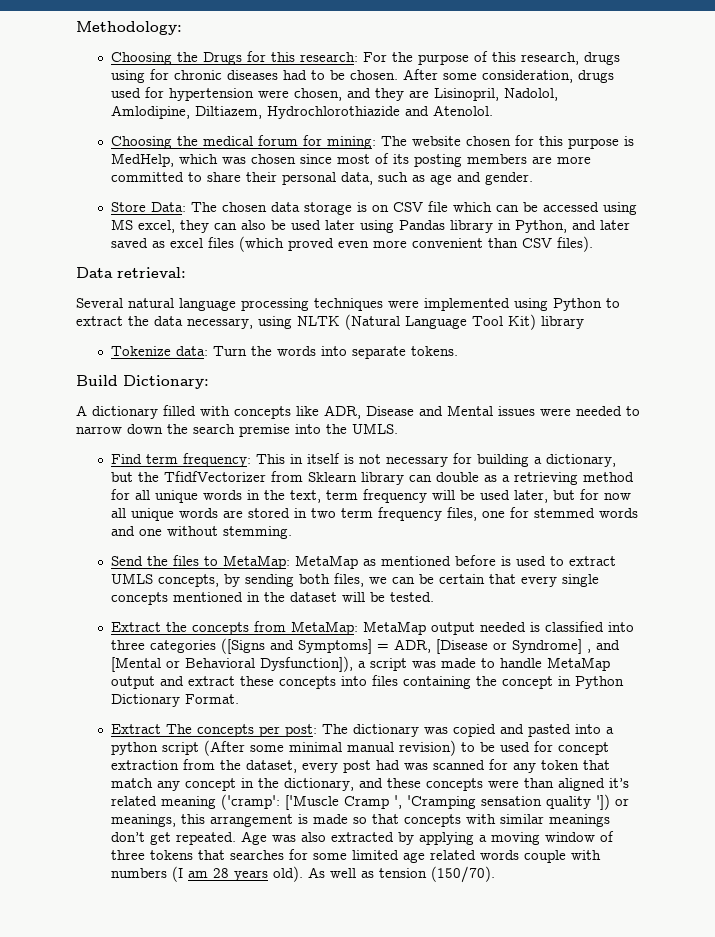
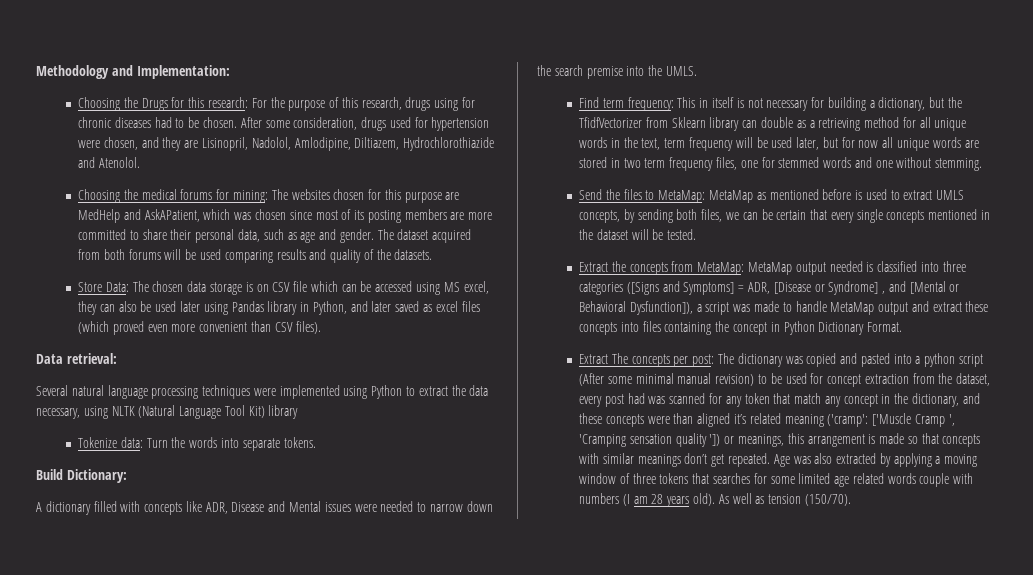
- Methodology:
+ Methodology and Implementation:
- Choosing the medical forum for mining: The website chosen for this purpose is MedHelp, which was chosen since most of its posting members are more committed to share their personal data, such as age and gender.
+ Choosing the medical forums for mining: The websites chosen for this purpose are MedHelp and AskAPatient, which was chosen since most of its posting members are more committed to share their personal data, such as age and gender. The dataset acquired from both forums will be used comparing results and quality of the datasets.

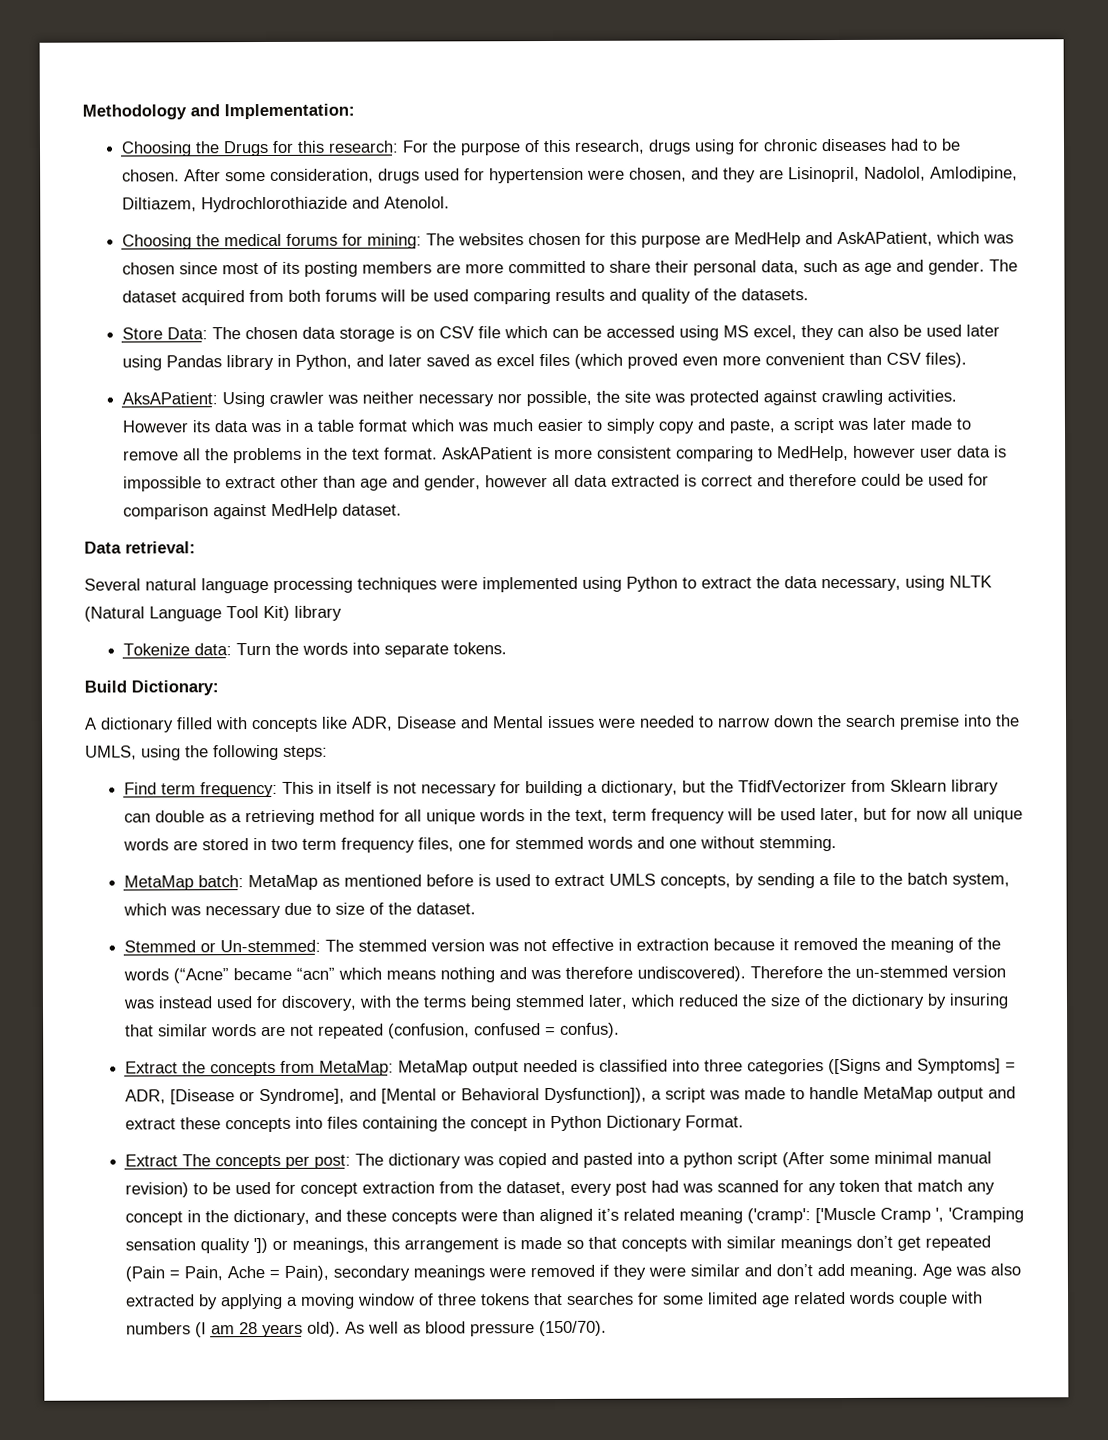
+ AksAPatient: Using crawler was neither necessary nor possible, the site was protected against crawling activities. However its data was in a table format which was much easier to simply copy and paste, a script was later made to remove all the problems in the text format. AskAPatient is more consistent comparing to MedHelp, however user data is impossible to extract other than age and gender, however all data extracted is correct and therefore could be used for comparison against MedHelp dataset.
- A dictionary filled with concepts like ADR, Disease and Mental issues were needed to narrow down the search premise into the UMLS.
+ A dictionary filled with concepts like ADR, Disease and Mental issues were needed to narrow down the search premise into the UMLS, using the following steps:
- Send the files to MetaMap: MetaMap as mentioned before is used to extract UMLS concepts, by sending both files, we can be certain that every single concepts mentioned in the dataset will be tested.
+ MetaMap batch: MetaMap as mentioned before is used to extract UMLS concepts, by sending a file to the batch system, which was necessary due to size of the dataset.
+ Stemmed or Un-stemmed: The stemmed version was not effective in extraction because it removed the meaning of the words (“Acne” became “acn” which means nothing and was therefore undiscovered). Therefore the un-stemmed version was instead used for discovery, with the terms being stemmed later, which reduced the size of the dictionary by insuring that similar words are not repeated (confusion, confused = confus).
- Extract the concepts from MetaMap: MetaMap output needed is classified into three categories ([Signs and Symptoms] = ADR, [Disease or Syndrome] , and [Mental or Behavioral Dysfunction]), a script was made to handle MetaMap output and extract these concepts into files containing the concept in Python Dictionary Format.
+ Extract the concepts from MetaMap: MetaMap output needed is classified into three categories ([Signs and Symptoms] = ADR, [Disease or Syndrome], and [Mental or Behavioral Dysfunction]), a script was made to handle MetaMap output and extract these concepts into files containing the concept in Python Dictionary Format.
- ['Muscle Cramp ', 'Cramping sensation quality ']) or meanings, this arrangement is made so that concepts with similar meanings don’t get repeated.
+ ['Muscle Cramp ', 'Cramping sensation quality ']) or meanings, this arrangement is made so that concepts with similar meanings don’t get repeated (Pain = Pain, Ache = Pain), secondary meanings were removed if they were similar and don’t add meaning.
- As well as tension (150/70).
+ As well as blood pressure (150/70).

